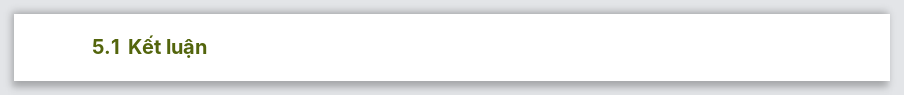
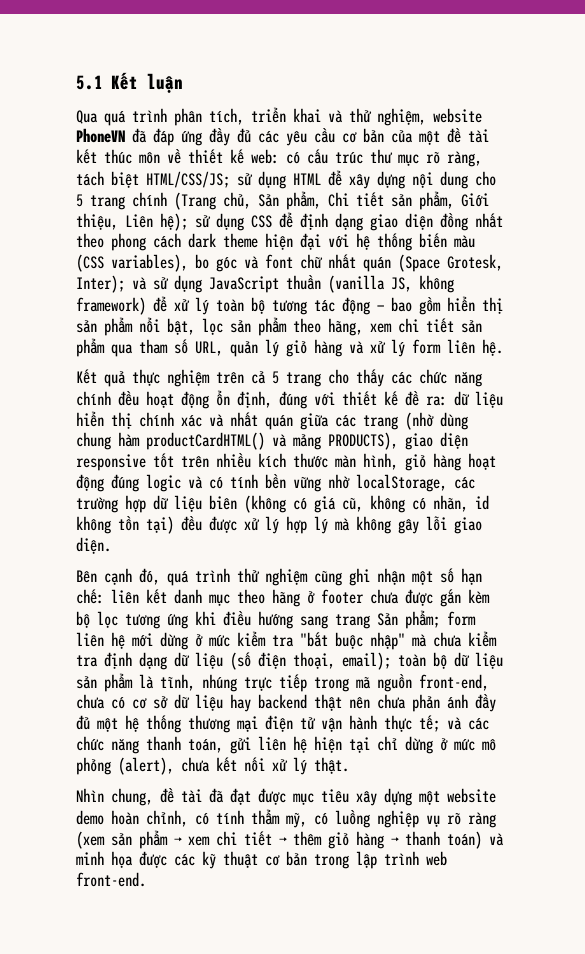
+ Qua quá trình phân tích, triển khai và thử nghiệm, website PhoneVN đã đáp ứng đầy đủ các yêu cầu cơ bản của một đề tài kết thúc môn về thiết kế web: có cấu trúc thư mục rõ ràng, tách biệt HTML/CSS/JS; sử dụng HTML để xây dựng nội dung cho 5 trang chính (Trang chủ, Sản phẩm, Chi tiết sản phẩm, Giới thiệu, Liên hệ); sử dụng CSS để định dạng giao diện đồng nhất theo phong cách dark theme hiện đại với hệ thống biến màu (CSS variables), bo góc và font chữ nhất quán (Space Grotesk, Inter); và sử dụng JavaScript thuần (vanilla JS, không framework) để xử lý toàn bộ tương tác động — bao gồm hiển thị sản phẩm nổi bật, lọc sản phẩm theo hãng, xem chi tiết sản phẩm qua tham số URL, quản lý giỏ hàng và xử lý form liên hệ.
+ Kết quả thực nghiệm trên cả 5 trang cho thấy các chức năng chính đều hoạt động ổn định, đúng với thiết kế đề ra: dữ liệu hiển thị chính xác và nhất quán giữa các trang (nhờ dùng chung hàm productCardHTML() và mảng PRODUCTS), giao diện responsive tốt trên nhiều kích thước màn hình, giỏ hàng hoạt động đúng logic và có tính bền vững nhờ localStorage, các trường hợp dữ liệu biên (không có giá cũ, không có nhãn, id không tồn tại) đều được xử lý hợp lý mà không gây lỗi giao diện.
+ Bên cạnh đó, quá trình thử nghiệm cũng ghi nhận một số hạn chế: liên kết danh mục theo hãng ở footer chưa được gắn kèm bộ lọc tương ứng khi điều hướng sang trang Sản phẩm; form liên hệ mới dừng ở mức kiểm tra "bắt buộc nhập" mà chưa kiểm tra định dạng dữ liệu (số điện thoại, email); toàn bộ dữ liệu sản phẩm là tĩnh, nhúng trực tiếp trong mã nguồn front-end, chưa có cơ sở dữ liệu hay backend thật nên chưa phản ánh đầy đủ một hệ thống thương mại điện tử vận hành thực tế; và các chức năng thanh toán, gửi liên hệ hiện tại chỉ dừng ở mức mô phỏng (alert), chưa kết nối xử lý thật.
+ Nhìn chung, đề tài đã đạt được mục tiêu xây dựng một website demo hoàn chỉnh, có tính thẩm mỹ, có luồng nghiệp vụ rõ ràng (xem sản phẩm → xem chi tiết → thêm giỏ hàng → thanh toán) và minh họa được các kỹ thuật cơ bản trong lập trình web front-end.

